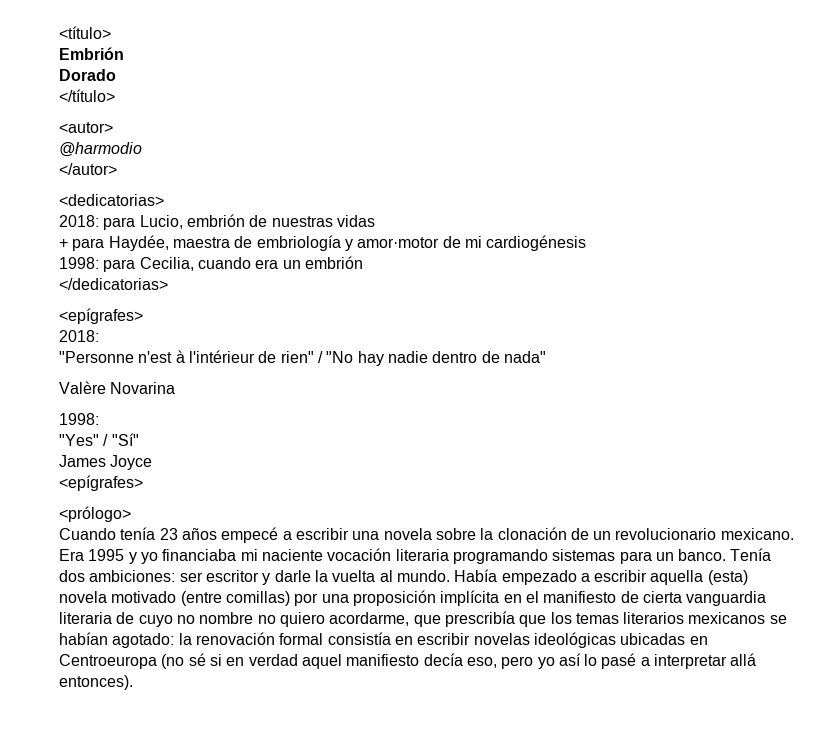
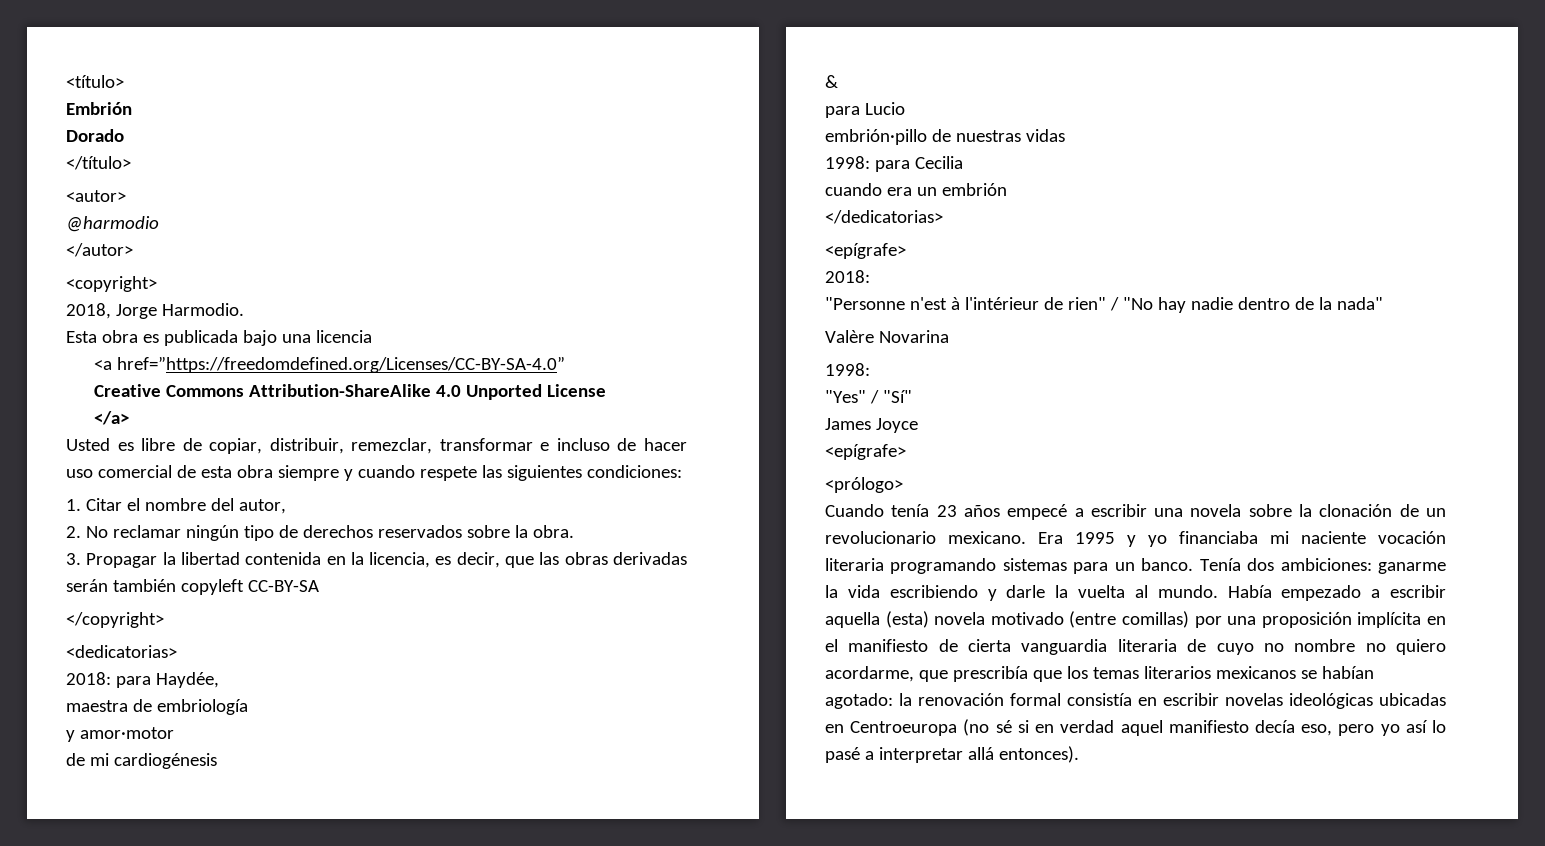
+ <copyright>
+ 2018, Jorge Harmodio.
+ Esta obra es publicada bajo una licencia
+ <a href=”https://freedomdefined.org/Licenses/CC-BY-SA-4.0”
+ Creative Commons Attribution-ShareAlike 4.0 Unported License
+ </a>
+ Usted es libre de copiar, distribuir, remezclar, transformar e incluso de hacer uso comercial de esta obra siempre y cuando respete las siguientes condiciones:
+ 1. Citar el nombre del autor,
+ 2. No reclamar ningún tipo de derechos reservados sobre la obra.
+ 3. Propagar la libertad contenida en la licencia, es decir, que las obras derivadas serán también copyleft CC-BY-SA
+ </copyright>
  <dedicatorias>
- 2018: para Lucio, embrión de nuestras vidas
- + para Haydée, maestra de embriología y amor·motor de mi cardiogénesis
+ 2018: para Haydée,
+ maestra de embriología
+ y amor·motor
+ de mi cardiogénesis
+ &
+ para Lucio
+ embrión·pillo de nuestras vidas
- 1998: para Cecilia, cuando era un embrión
+ 1998: para Cecilia
+ cuando era un embrión
  </dedicatorias>
- <epígrafes>
+ <epígrafe>
- "Personne n'est à l'intérieur de rien" / "No hay nadie dentro de nada"
+ "Personne n'est à l'intérieur de rien" / "No hay nadie dentro de la nada"
  James Joyce
- <epígrafes>
+ <epígrafe>
- Tenía dos ambiciones: ser escritor y darle la vuelta al mundo.
+ Tenía dos ambiciones: ganarme la vida escribiendo y darle la vuelta al mundo.

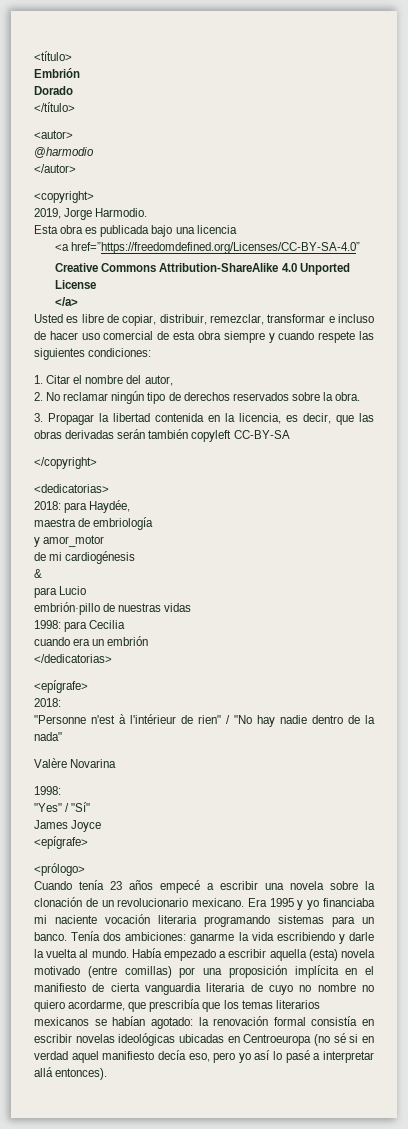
- 2018, Jorge Harmodio.
+ 2019, Jorge Harmodio.
- y amor·motor
+ y amor_motor

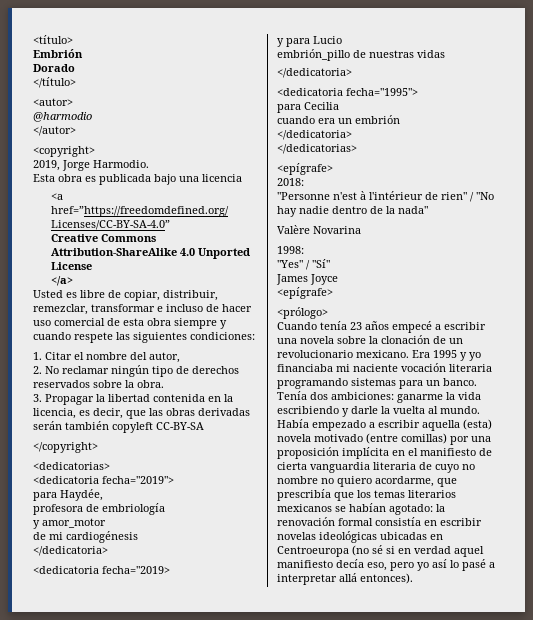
- 2018: para Haydée,
+ <dedicatoria fecha="2019">
+ para Haydée,
- maestra de embriología
+ profesora de embriología
  de mi cardiogénesis
- &
- para Lucio
+ </dedicatoria>
+ <dedicatoria fecha="2019>
+ y para Lucio
- embrión·pillo de nuestras vidas
- 1998: para Cecilia
+ embrión_pillo de nuestras vidas
+ </dedicatoria>
+ <dedicatoria fecha="1995">
+ para Cecilia
  cuando era un embrión
+ </dedicatoria>

